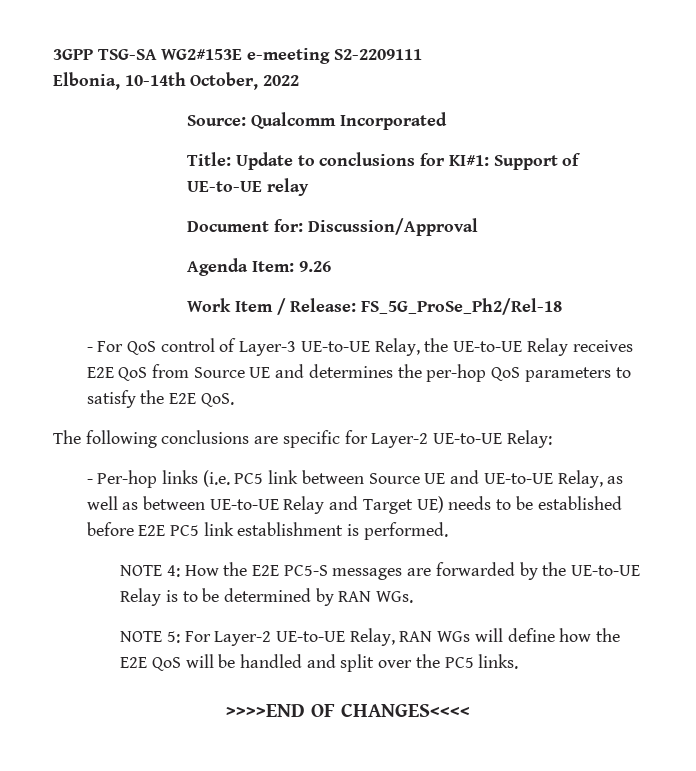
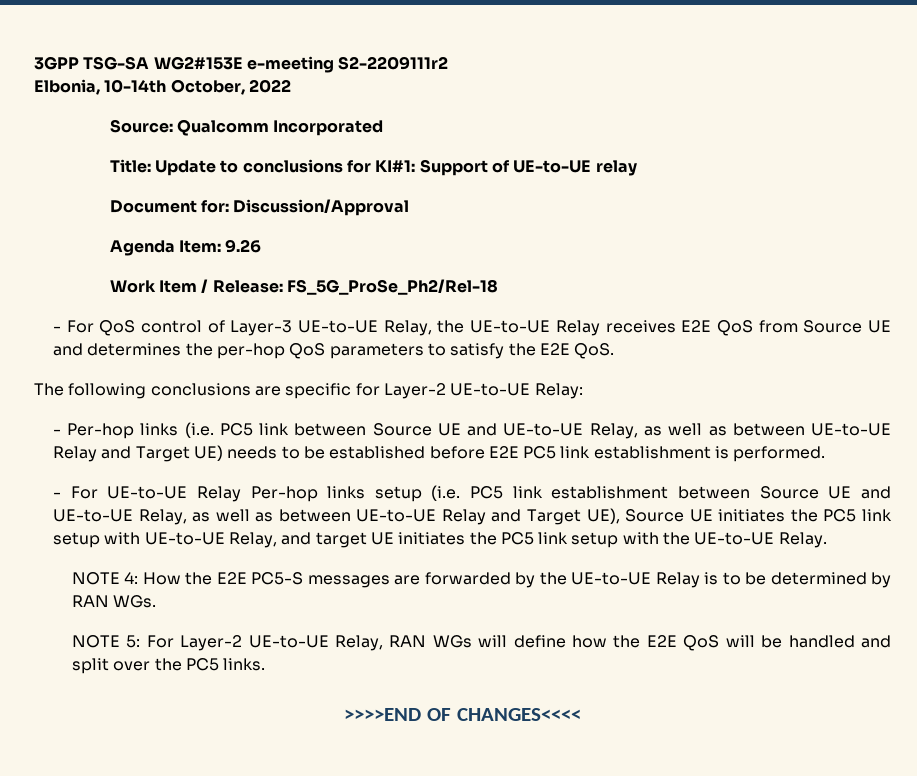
- 3GPP TSG-SA WG2#153E e-meeting S2-2209111
+ 3GPP TSG-SA WG2#153E e-meeting S2-2209111r2
+ - For UE-to-UE Relay Per-hop links setup (i.e. PC5 link establishment between Source UE and UE-to-UE Relay, as well as between UE-to-UE Relay and Target UE), Source UE initiates the PC5 link setup with UE-to-UE Relay, and target UE initiates the PC5 link setup with the UE-to-UE Relay.

